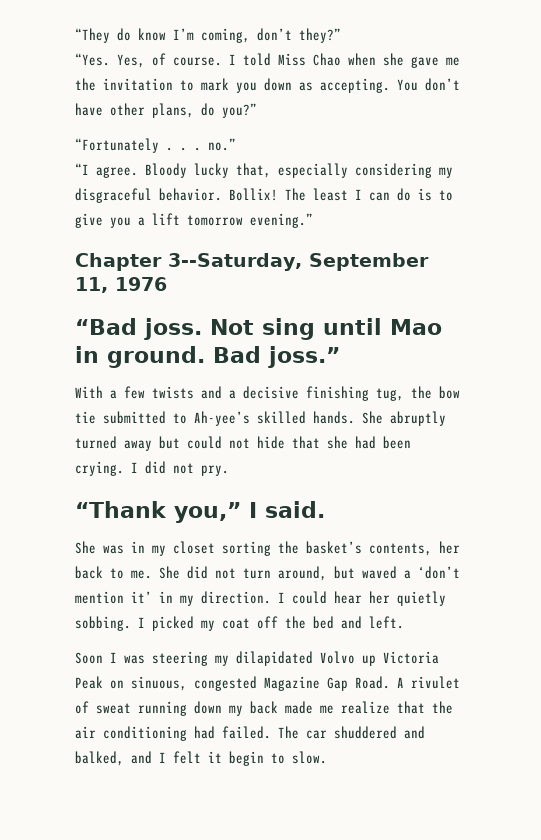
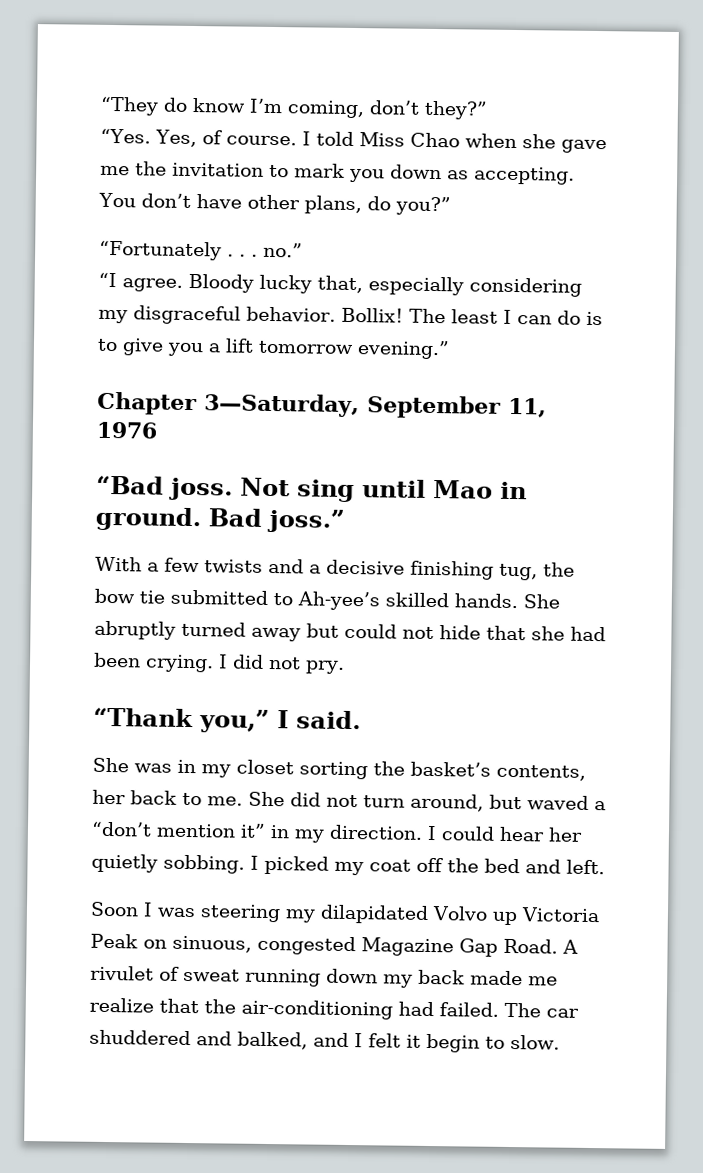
- Chapter 3--Saturday, September 11, 1976
+ Chapter 3—Saturday, September 11, 1976
- She did not turn around, but waved a ‘don’t mention it’ in my direction.
+ She did not turn around, but waved a “don’t mention it” in my direction.
- A rivulet of sweat running down my back made me realize that the air conditioning had failed.
+ A rivulet of sweat running down my back made me realize that the air-conditioning had failed.

